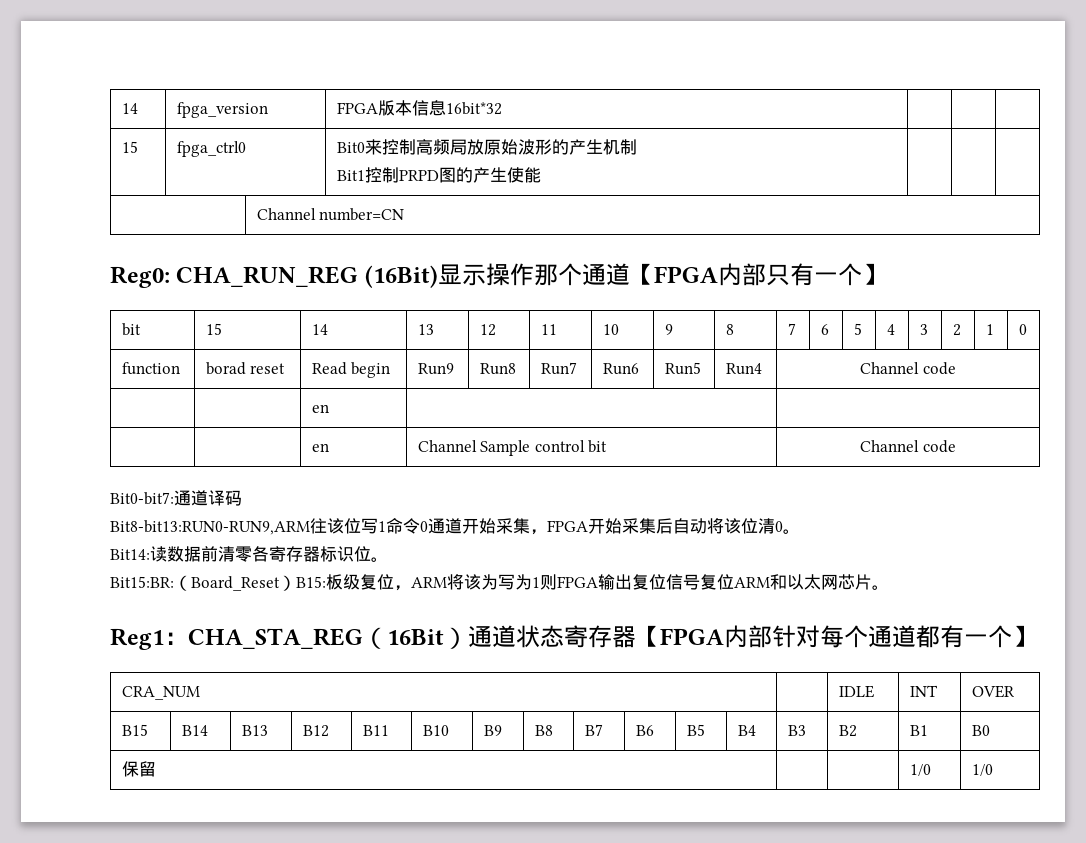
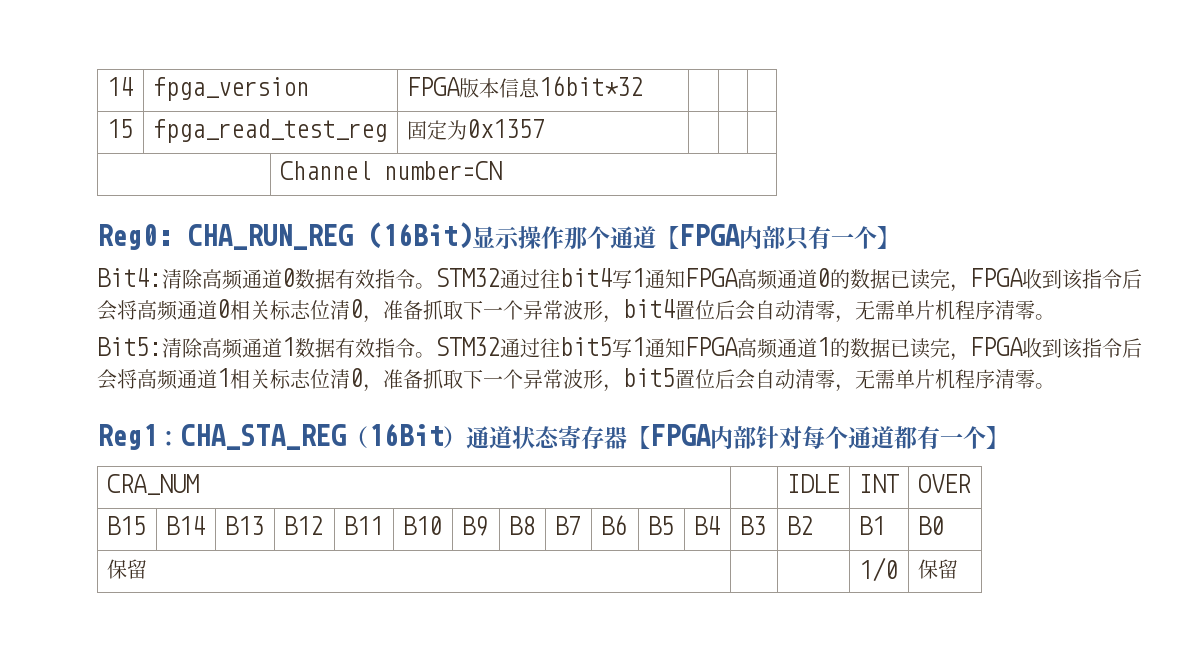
- 15 | fpga_ctrl0 | Bit0来控制高频局放原始波形的产生机制
- Bit1控制PRPD图的产生使能 | | |
+ 15 | fpga_read_test_reg | 固定为0x1357 | | |
- bit | 15 | 14 | 13 | 12 | 11 | 10 | 9 | 8 | 7 | 6 | 5 | 4 | 3 | 2 | 1 | 0
- function | borad reset | Read begin | Run9 | Run8 | Run7 | Run6 | Run5 | Run4 | Channel code
- | | en | |
- | | en | Channel Sample control bit | Channel code
- Bit0-bit7:通道译码
- Bit8-bit13:RUN0-RUN9,ARM往该位写1命令0通道开始采集，FPGA开始采集后自动将该位清0。
- Bit14:读数据前清零各寄存器标识位。
- Bit15:BR:（Board_Reset）B15:板级复位，ARM将该为写为1则FPGA输出复位信号复位ARM和以太网芯片。
+ Bit4:清除高频通道0数据有效指令。STM32通过往bit4写1通知FPGA高频通道0的数据已读完，FPGA收到该指令后会将高频通道0相关标志位清0，准备抓取下一个异常波形，bit4置位后会自动清零，无需单片机程序清零。
+ Bit5:清除高频通道1数据有效指令。STM32通过往bit5写1通知FPGA高频通道1的数据已读完，FPGA收到该指令后会将高频通道1相关标志位清0，准备抓取下一个异常波形，bit5置位后会自动清零，无需单片机程序清零。
- 保留 | | | 1/0 | 1/0
+ 保留 | | | 1/0 | 保留

